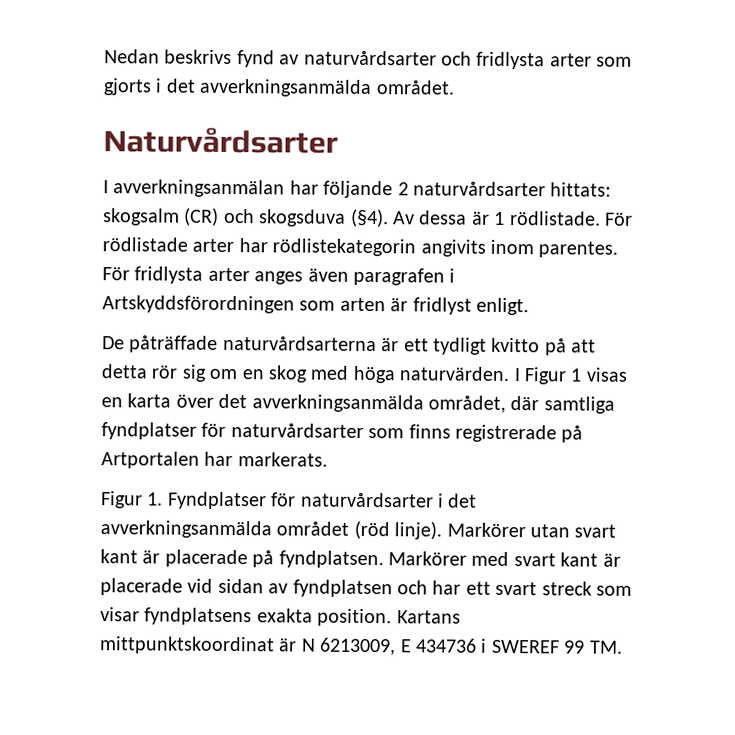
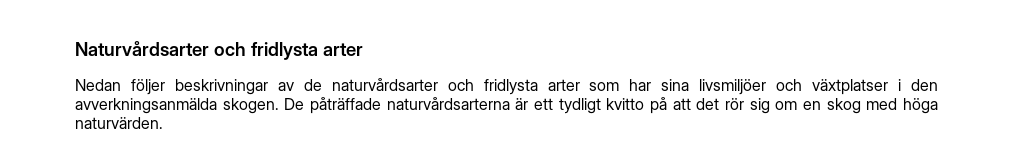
- Nedan beskrivs fynd av naturvårdsarter och fridlysta arter som gjorts i det avverkningsanmälda området.
- Naturvårdsarter
- I avverkningsanmälan har följande 2 naturvårdsarter hittats: skogsalm (CR) och skogsduva (§4). Av dessa är 1 rödlistade. För rödlistade arter har rödlistekategorin angivits inom parentes. För fridlysta arter anges även paragrafen i Artskyddsförordningen som arten är fridlyst enligt.
- De påträffade naturvårdsarterna är ett tydligt kvitto på att detta rör sig om en skog med höga naturvärden. I Figur 1 visas en karta över det avverkningsanmälda området, där samtliga fyndplatser för naturvårdsarter som finns registrerade på Artportalen har markerats.
- Figur 1. Fyndplatser för naturvårdsarter i det avverkningsanmälda området (röd linje). Markörer utan svart kant är placerade på fyndplatsen. Markörer med svart kant är placerade vid sidan av fyndplatsen och har ett svart streck som visar fyndplatsens exakta position. Kartans mittpunktskoordinat är N 6213009, E 434736 i SWEREF 99 TM.
+ Naturvårdsarter och fridlysta arter
+ Nedan följer beskrivningar av de naturvårdsarter och fridlysta arter som har sina livsmiljöer och växtplatser i den avverkningsanmälda skogen. De påträffade naturvårdsarterna är ett tydligt kvitto på att det rör sig om en skog med höga naturvärden.

